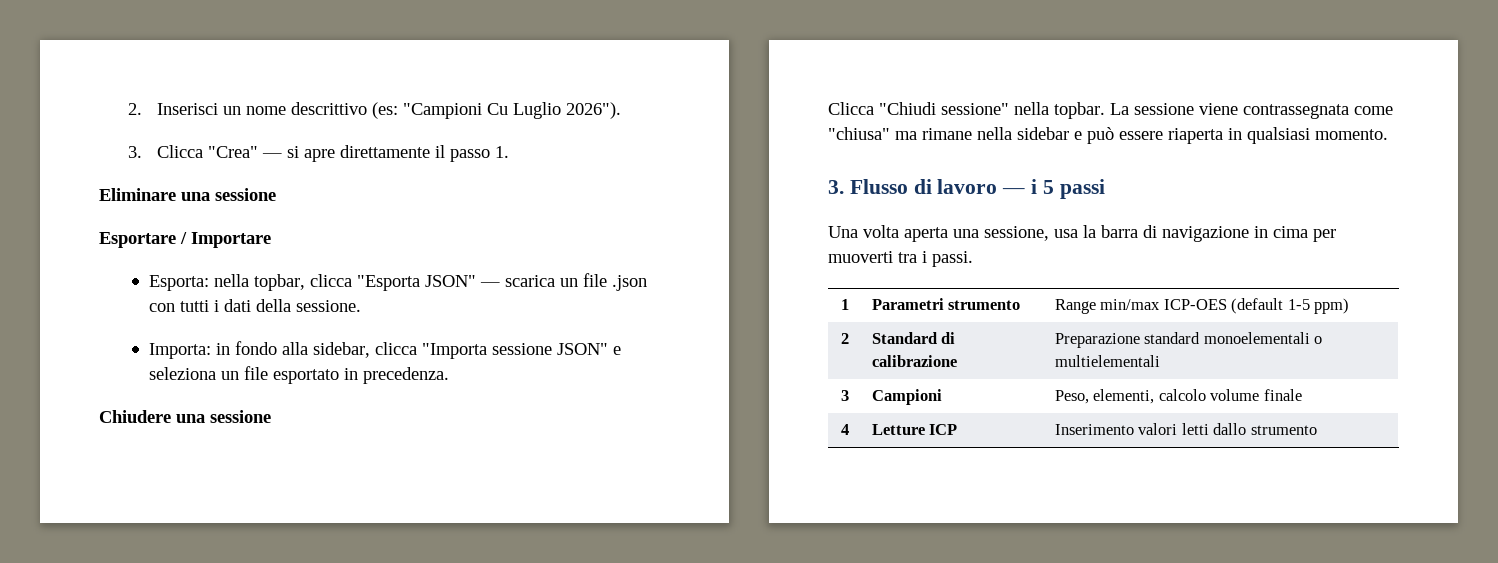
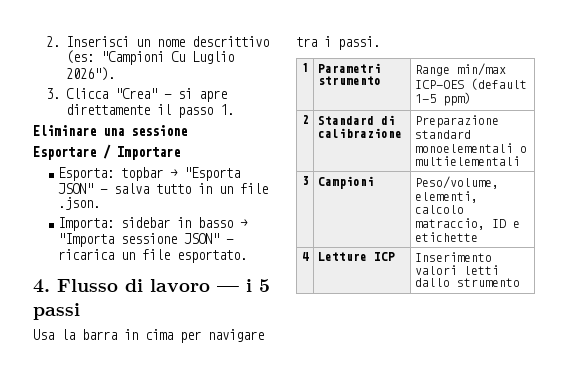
- Esporta: nella topbar, clicca "Esporta JSON" — scarica un file .json con tutti i dati della sessione.
- Importa: in fondo alla sidebar, clicca "Importa sessione JSON" e seleziona un file esportato in precedenza.
- Chiudere una sessione
- Clicca "Chiudi sessione" nella topbar. La sessione viene contrassegnata come "chiusa" ma rimane nella sidebar e può essere riaperta in qualsiasi momento.
- 3. Flusso di lavoro — i 5 passi
+ Esporta: topbar → "Esporta JSON" — salva tutto in un file .json.
+ Importa: sidebar in basso → "Importa sessione JSON" — ricarica un file esportato.
+ 4. Flusso di lavoro — i 5 passi
- Una volta aperta una sessione, usa la barra di navigazione in cima per muoverti tra i passi.
+ Usa la barra in cima per navigare tra i passi.
- 3 | Campioni | Peso, elementi, calcolo volume finale
+ 3 | Campioni | Peso/volume, elementi, calcolo matraccio, ID e etichette

